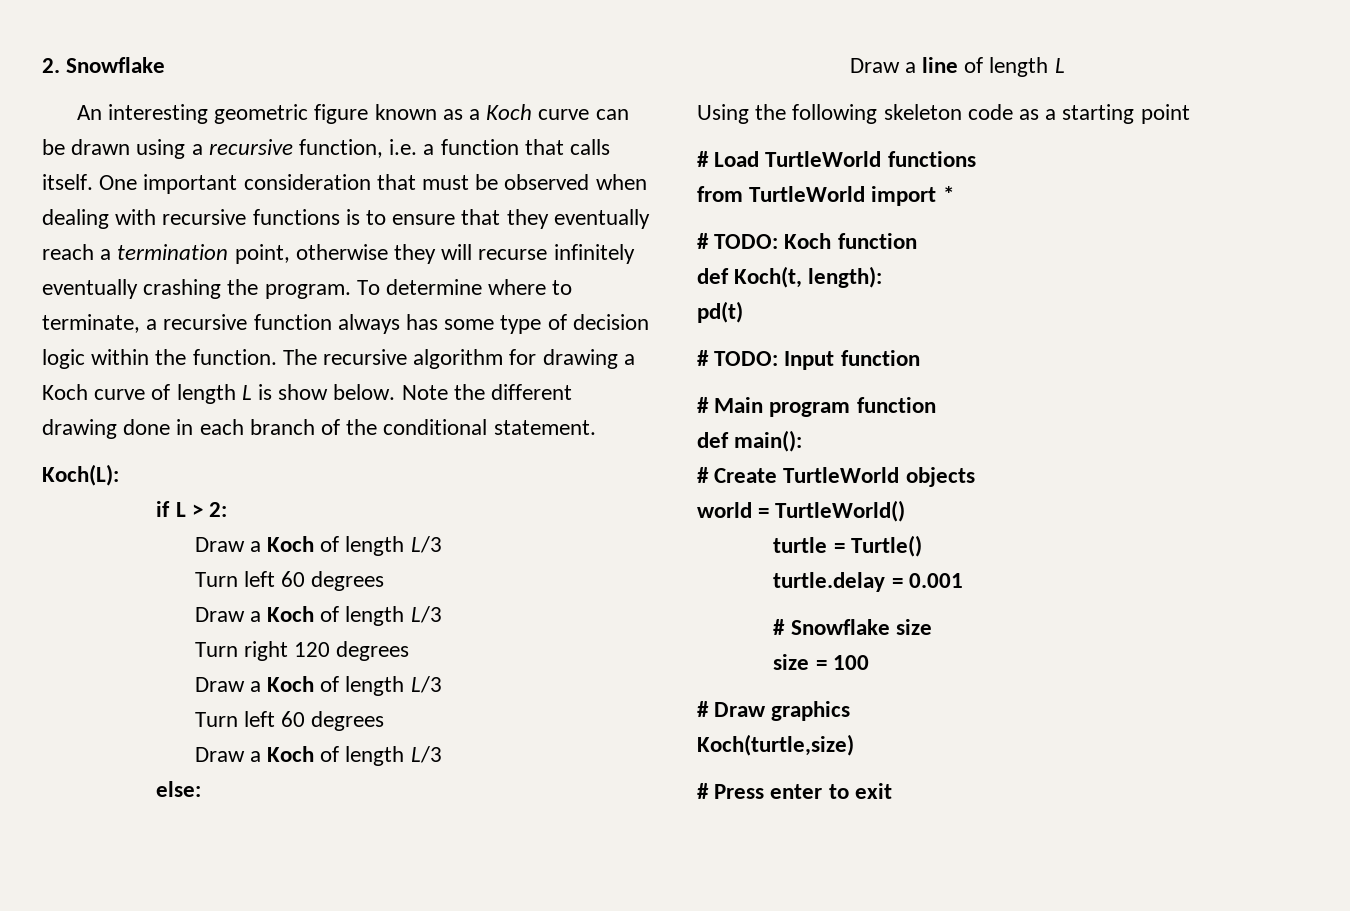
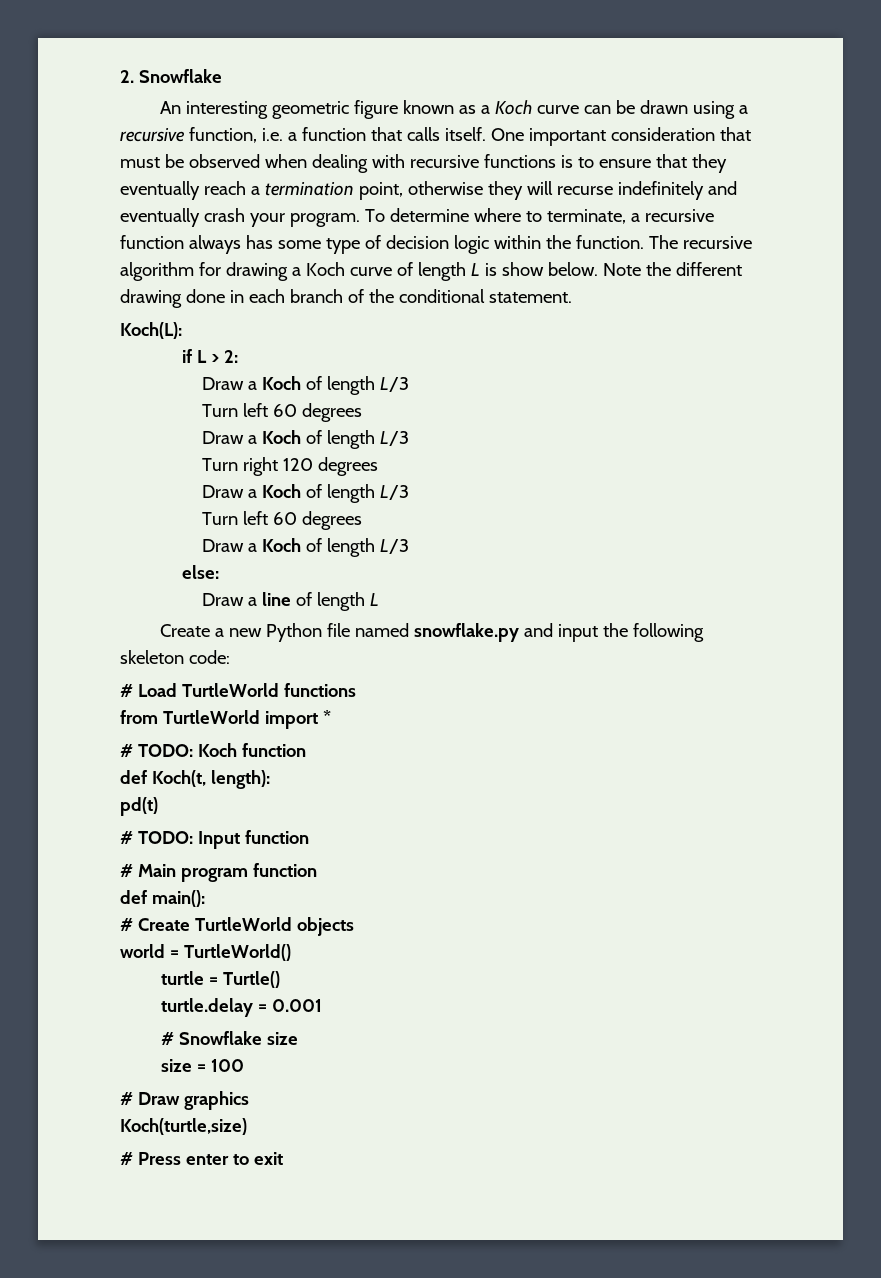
- One important consideration that must be observed when dealing with recursive functions is to ensure that they eventually reach a termination point, otherwise they will recurse infinitely eventually crashing the program.
+ One important consideration that must be observed when dealing with recursive functions is to ensure that they eventually reach a termination point, otherwise they will recurse indefinitely and eventually crash your program.
- Using the following skeleton code as a starting point
+ Create a new Python file named snowflake.py and input the following skeleton code:

